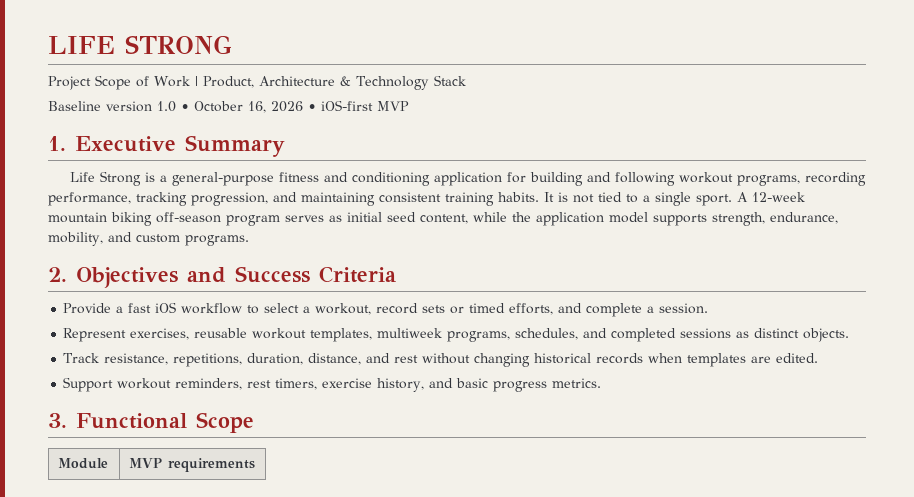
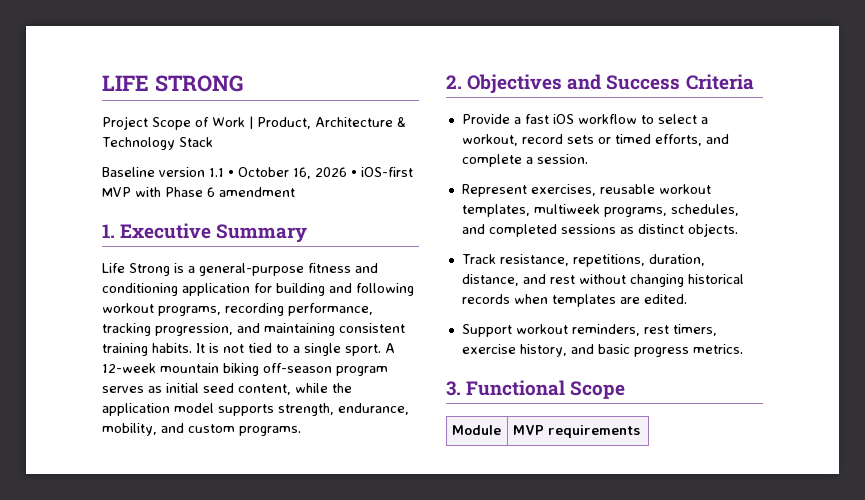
- Baseline version 1.0 • October 16, 2026 • iOS-first MVP
+ Baseline version 1.1 • October 16, 2026 • iOS-first MVP with Phase 6 amendment

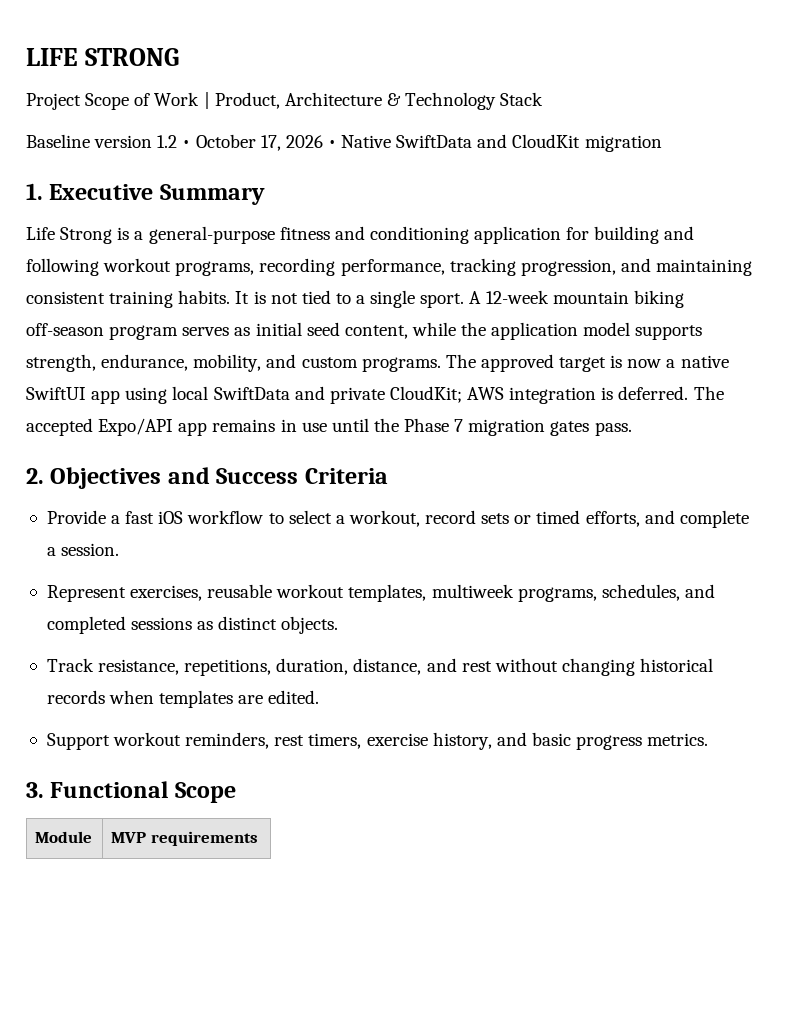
- Baseline version 1.1 • October 16, 2026 • iOS-first MVP with Phase 6 amendment
+ Baseline version 1.2 • October 17, 2026 • Native SwiftData and CloudKit migration
+ The approved target is now a native SwiftUI app using local SwiftData and private CloudKit; AWS integration is deferred. The accepted Expo/API app remains in use until the Phase 7 migration gates pass.

